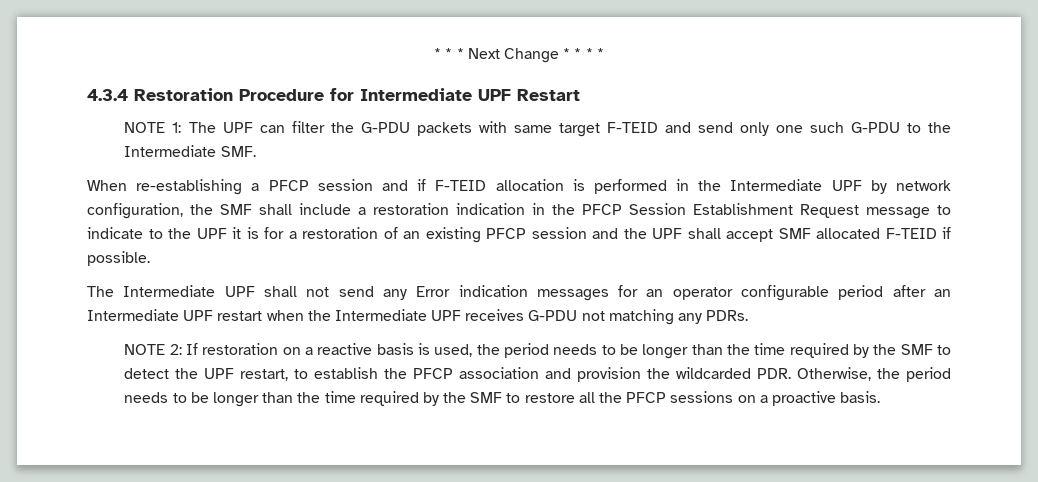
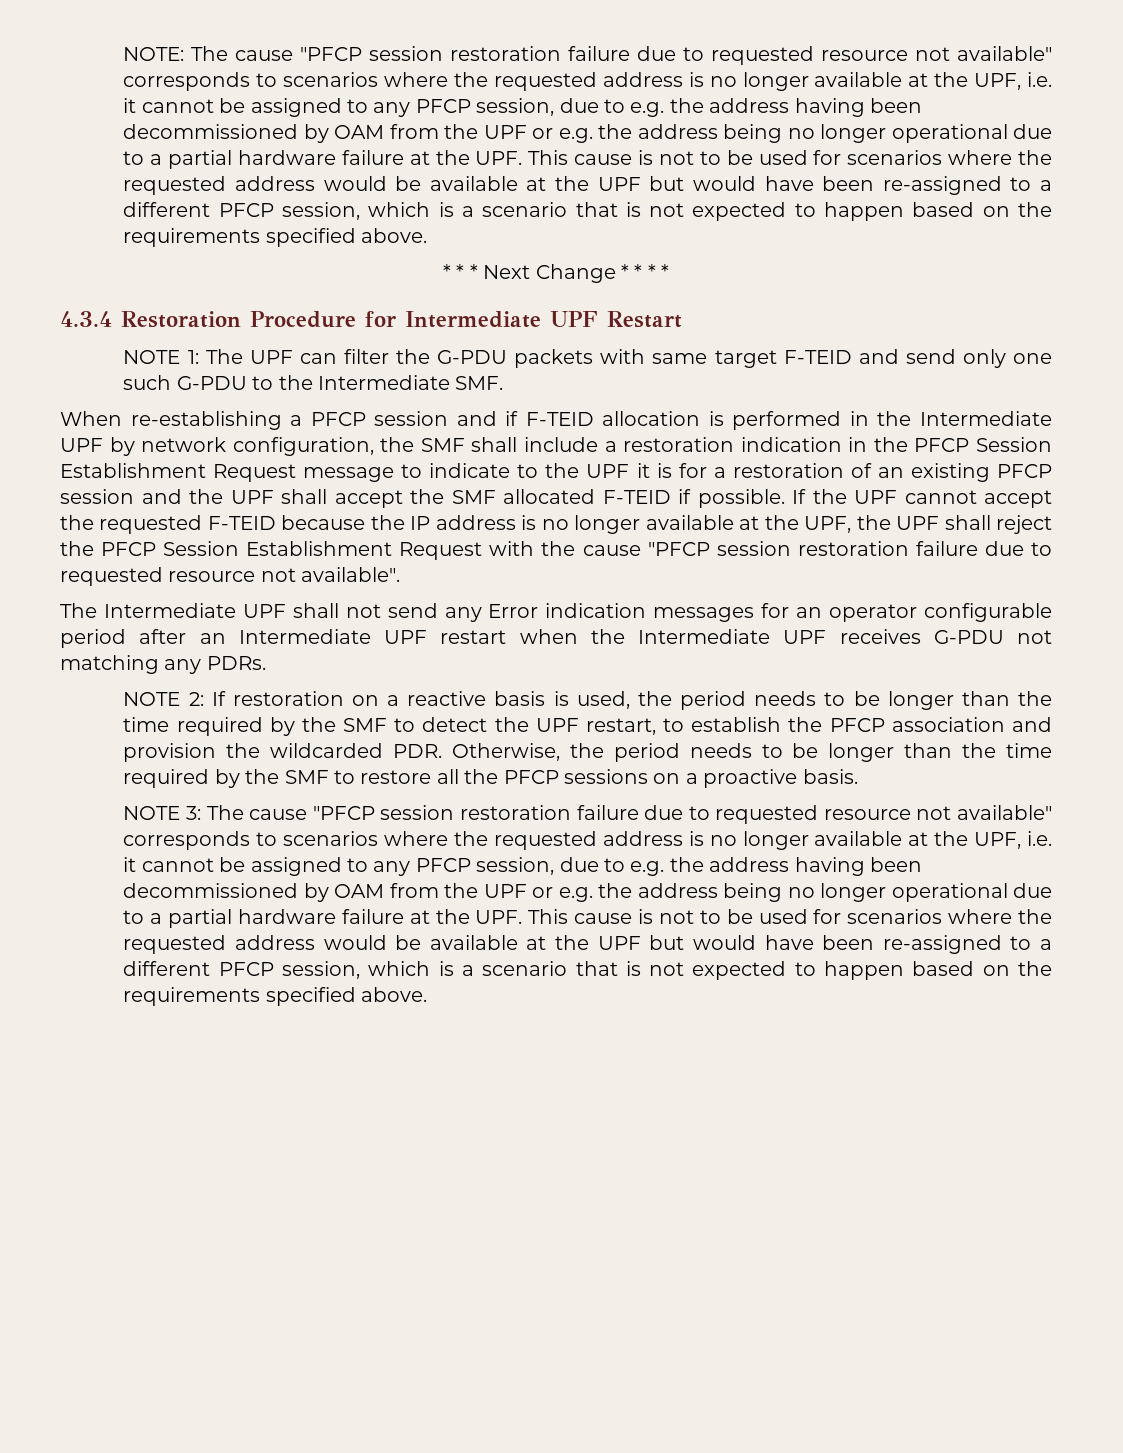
+ NOTE: The cause "PFCP session restoration failure due to requested resource not available" corresponds to scenarios where the requested address is no longer available at the UPF, i.e. it cannot be assigned to any PFCP session, due to e.g. the address having been decommissioned by OAM from the UPF or e.g. the address being no longer operational due to a partial hardware failure at the UPF. This cause is not to be used for scenarios where the requested address would be available at the UPF but would have been re-assigned to a different PFCP session, which is a scenario that is not expected to happen based on the requirements specified above.
- When re-establishing a PFCP session and if F-TEID allocation is performed in the Intermediate UPF by network configuration, the SMF shall include a restoration indication in the PFCP Session Establishment Request message to indicate to the UPF it is for a restoration of an existing PFCP session and the UPF shall accept SMF allocated F-TEID if possible.
+ When re-establishing a PFCP session and if F-TEID allocation is performed in the Intermediate UPF by network configuration, the SMF shall include a restoration indication in the PFCP Session Establishment Request message to indicate to the UPF it is for a restoration of an existing PFCP session and the UPF shall accept the SMF allocated F-TEID if possible. If the UPF cannot accept the requested F-TEID because the IP address is no longer available at the UPF, the UPF shall reject the PFCP Session Establishment Request with the cause "PFCP session restoration failure due to requested resource not available".
+ NOTE 3: The cause "PFCP session restoration failure due to requested resource not available" corresponds to scenarios where the requested address is no longer available at the UPF, i.e. it cannot be assigned to any PFCP session, due to e.g. the address having been decommissioned by OAM from the UPF or e.g. the address being no longer operational due to a partial hardware failure at the UPF. This cause is not to be used for scenarios where the requested address would be available at the UPF but would have been re-assigned to a different PFCP session, which is a scenario that is not expected to happen based on the requirements specified above.

